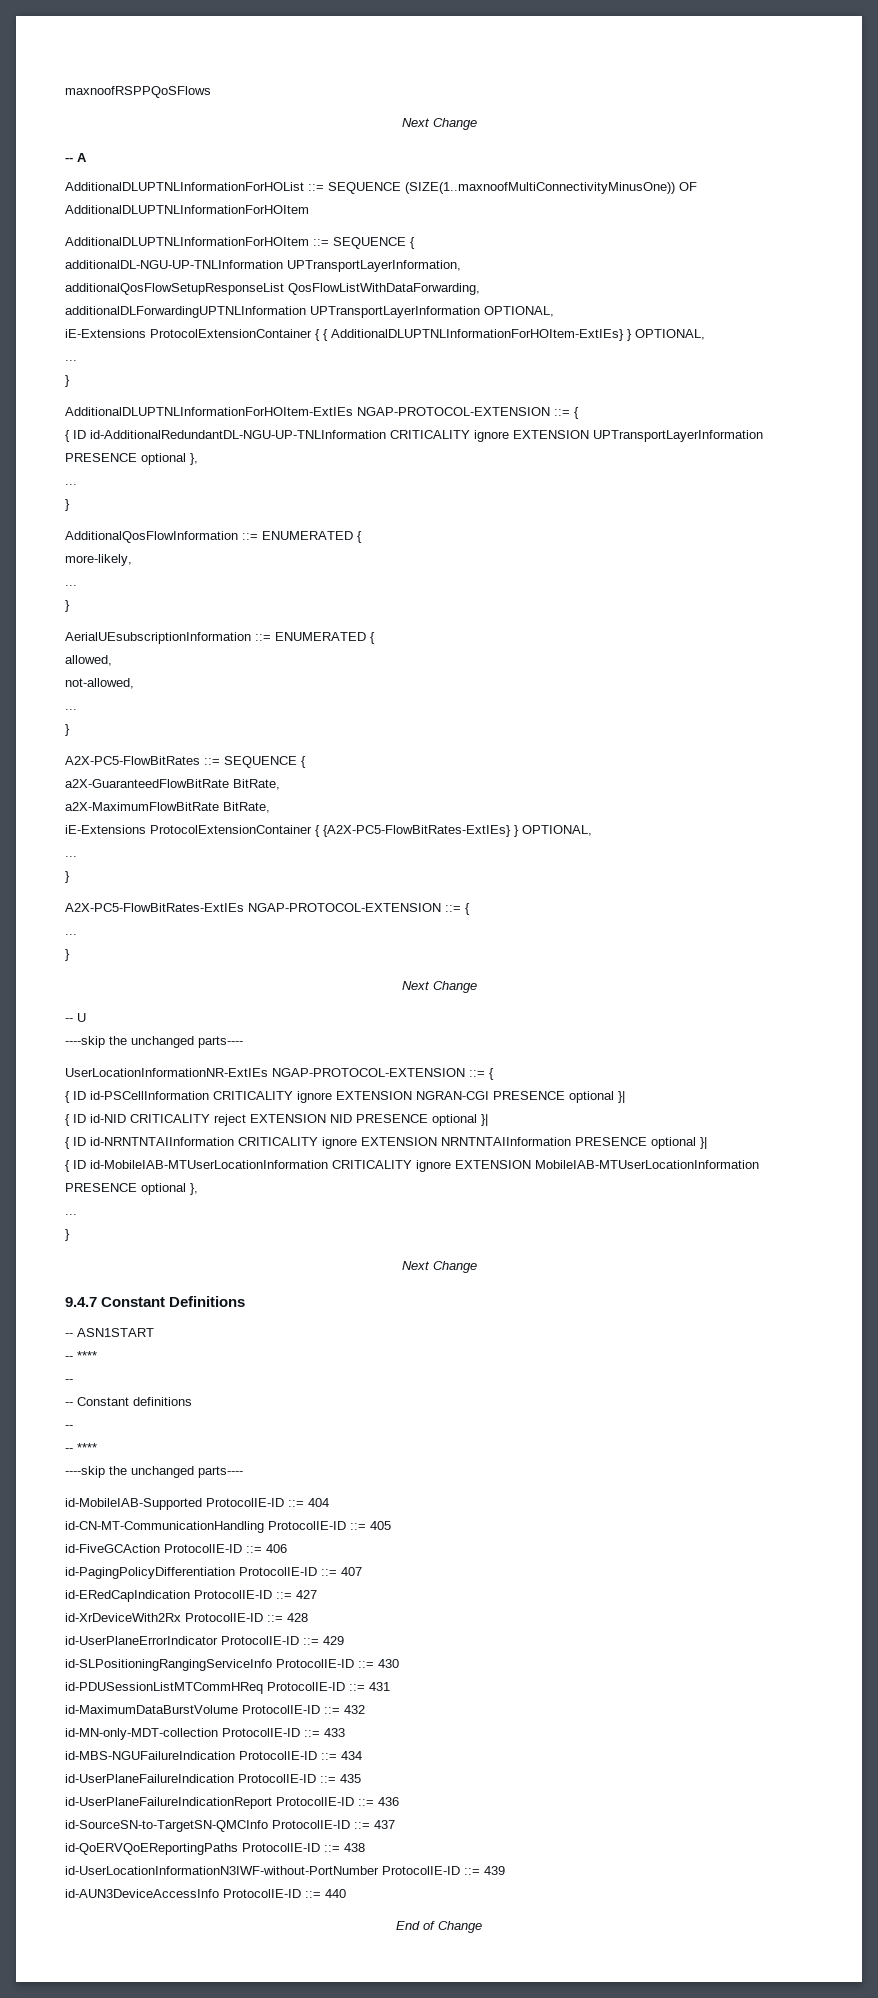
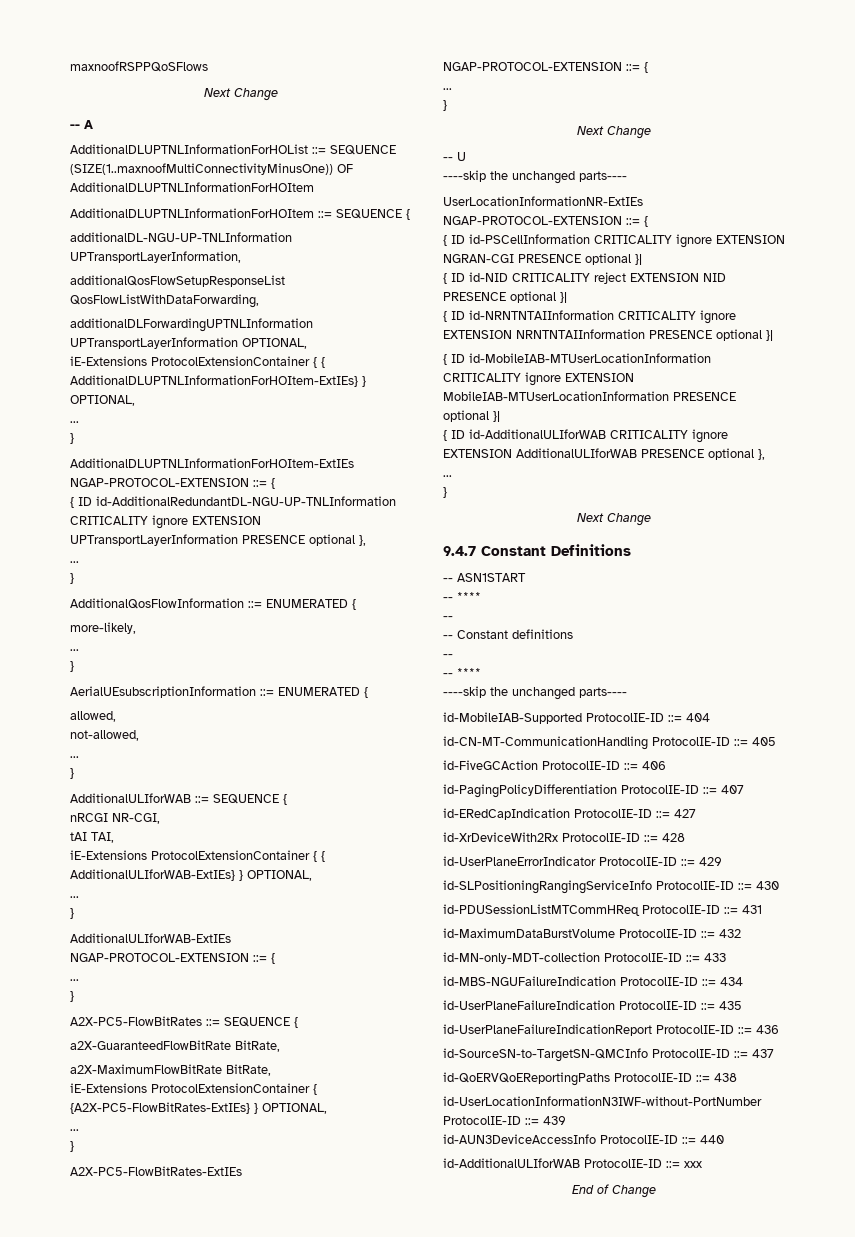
+ AdditionalULIforWAB ::= SEQUENCE {
+ nRCGI NR-CGI,
+ tAI TAI,
+ iE-Extensions ProtocolExtensionContainer { { AdditionalULIforWAB-ExtIEs} } OPTIONAL,
+ ...
+ }
+ AdditionalULIforWAB-ExtIEs NGAP-PROTOCOL-EXTENSION ::= {
+ ...
+ }
- { ID id-MobileIAB-MTUserLocationInformation CRITICALITY ignore EXTENSION MobileIAB-MTUserLocationInformation PRESENCE optional },
+ { ID id-MobileIAB-MTUserLocationInformation CRITICALITY ignore EXTENSION MobileIAB-MTUserLocationInformation PRESENCE optional }|
+ { ID id-AdditionalULIforWAB CRITICALITY ignore EXTENSION AdditionalULIforWAB PRESENCE optional },
+ id-AdditionalULIforWAB ProtocolIE-ID ::= xxx

